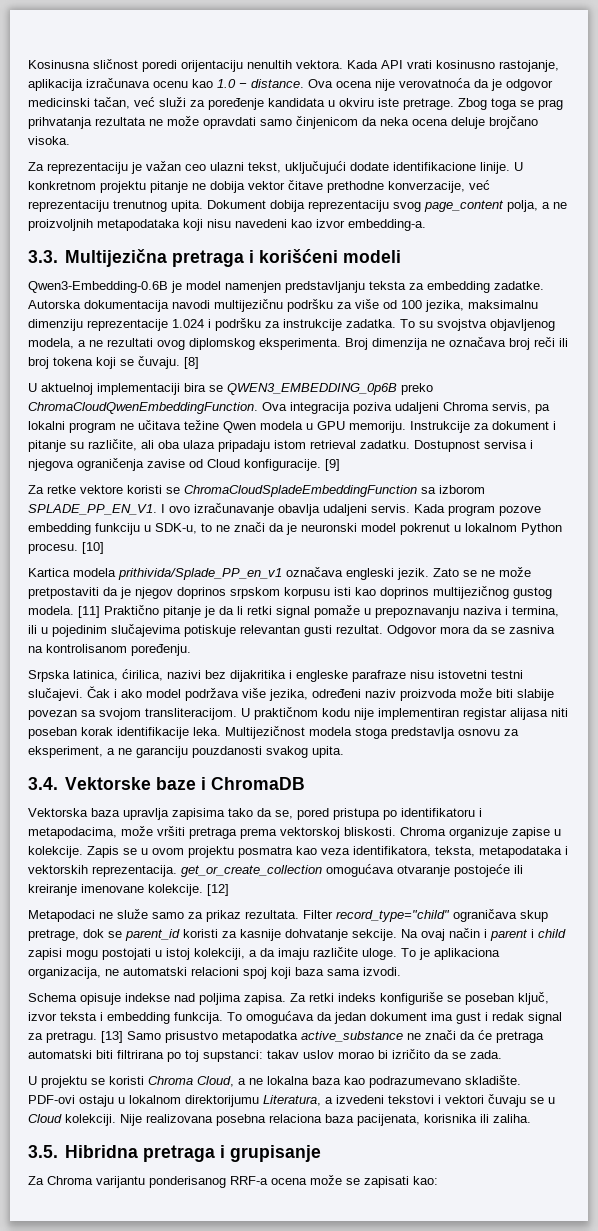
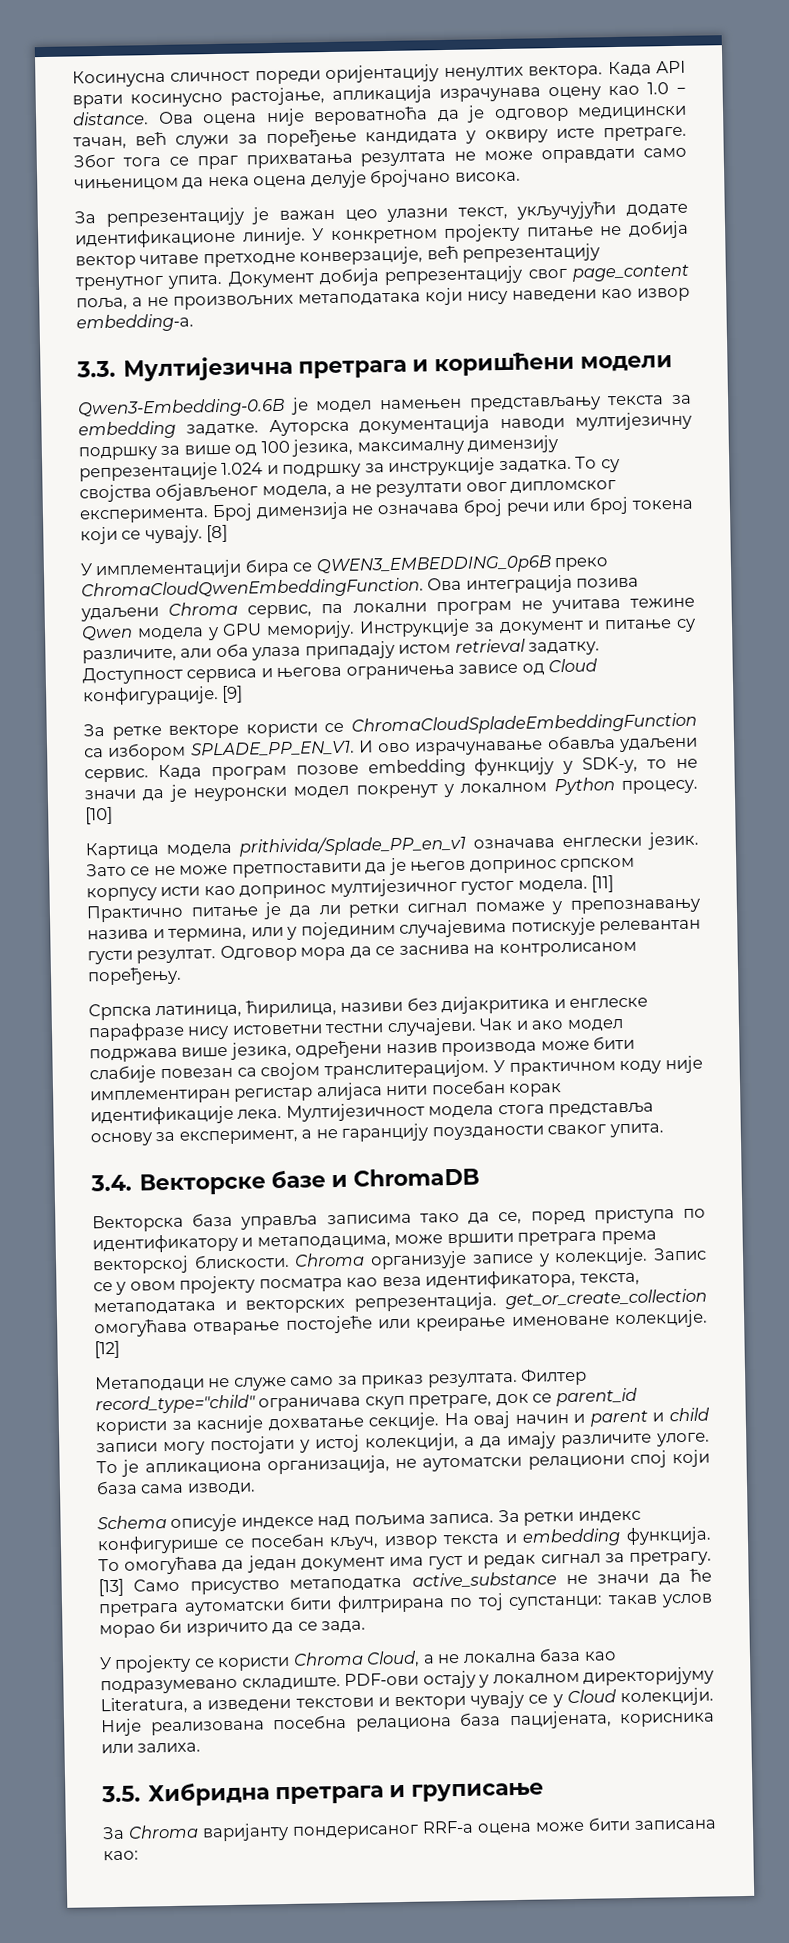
- Kosinusna sličnost poredi orijentaciju nenultih vektora. Kada API vrati kosinusno rastojanje, aplikacija izračunava ocenu kao 1.0 − distance. Ova ocena nije verovatnoća da je odgovor medicinski tačan, već služi za poređenje kandidata u okviru iste pretrage. Zbog toga se prag prihvatanja rezultata ne može opravdati samo činjenicom da neka ocena deluje brojčano visoka.
- Za reprezentaciju je važan ceo ulazni tekst, uključujući dodate identifikacione linije. U konkretnom projektu pitanje ne dobija vektor čitave prethodne konverzacije, već reprezentaciju trenutnog upita. Dokument dobija reprezentaciju svog page_content polja, a ne proizvoljnih metapodataka koji nisu navedeni kao izvor embedding-a.
- 3.3. Multijezična pretraga i korišćeni modeli
- Qwen3-Embedding-0.6B je model namenjen predstavljanju teksta za embedding zadatke. Autorska dokumentacija navodi multijezičnu podršku za više od 100 jezika, maksimalnu dimenziju reprezentacije 1.024 i podršku za instrukcije zadatka. To su svojstva objavljenog modela, a ne rezultati ovog diplomskog eksperimenta. Broj dimenzija ne označava broj reči ili broj tokena koji se čuvaju. [8]
- U aktuelnoj implementaciji bira se QWEN3_EMBEDDING_0p6B preko ChromaCloudQwenEmbeddingFunction. Ova integracija poziva udaljeni Chroma servis, pa lokalni program ne učitava težine Qwen modela u GPU memoriju. Instrukcije za dokument i pitanje su različite, ali oba ulaza pripadaju istom retrieval zadatku. Dostupnost servisa i njegova ograničenja zavise od Cloud konfiguracije. [9]
- Za retke vektore koristi se ChromaCloudSpladeEmbeddingFunction sa izborom SPLADE_PP_EN_V1. I ovo izračunavanje obavlja udaljeni servis. Kada program pozove embedding funkciju u SDK-u, to ne znači da je neuronski model pokrenut u lokalnom Python procesu. [10]
- Kartica modela prithivida/Splade_PP_en_v1 označava engleski jezik. Zato se ne može pretpostaviti da je njegov doprinos srpskom korpusu isti kao doprinos multijezičnog gustog modela. [11] Praktično pitanje je da li retki signal pomaže u prepoznavanju naziva i termina, ili u pojedinim slučajevima potiskuje relevantan gusti rezultat. Odgovor mora da se zasniva na kontrolisanom poređenju.
- Srpska latinica, ćirilica, nazivi bez dijakritika i engleske parafraze nisu istovetni testni slučajevi. Čak i ako model podržava više jezika, određeni naziv proizvoda može biti slabije povezan sa svojom transliteracijom. U praktičnom kodu nije implementiran registar alijasa niti poseban korak identifikacije leka. Multijezičnost modela stoga predstavlja osnovu za eksperiment, a ne garanciju pouzdanosti svakog upita.
- 3.4. Vektorske baze i ChromaDB
- Vektorska baza upravlja zapisima tako da se, pored pristupa po identifikatoru i metapodacima, može vršiti pretraga prema vektorskoj bliskosti. Chroma organizuje zapise u kolekcije. Zapis se u ovom projektu posmatra kao veza identifikatora, teksta, metapodataka i vektorskih reprezentacija. get_or_create_collection omogućava otvaranje postojeće ili kreiranje imenovane kolekcije. [12]
- Metapodaci ne služe samo za prikaz rezultata. Filter record_type="child" ograničava skup pretrage, dok se parent_id koristi za kasnije dohvatanje sekcije. Na ovaj način i parent i child zapisi mogu postojati u istoj kolekciji, a da imaju različite uloge. To je aplikaciona organizacija, ne automatski relacioni spoj koji baza sama izvodi.
- Schema opisuje indekse nad poljima zapisa. Za retki indeks konfiguriše se poseban ključ, izvor teksta i embedding funkcija. To omogućava da jedan dokument ima gust i redak signal za pretragu. [13] Samo prisustvo metapodatka active_substance ne znači da će pretraga automatski biti filtrirana po toj supstanci: takav uslov morao bi izričito da se zada.
- U projektu se koristi Chroma Cloud, a ne lokalna baza kao podrazumevano skladište. PDF-ovi ostaju u lokalnom direktorijumu Literatura, a izvedeni tekstovi i vektori čuvaju se u Cloud kolekciji. Nije realizovana posebna relaciona baza pacijenata, korisnika ili zaliha.
- 3.5. Hibridna pretraga i grupisanje
- Za Chroma varijantu ponderisanog RRF-a ocena može se zapisati kao:
+ Косинусна сличност пореди оријентацију ненултих вектора. Када API врати косинусно растојање, апликација израчунава оцену као 1.0 − distance. Ова оцена није вероватноћа да је одговор медицински тачан, већ служи за поређење кандидата у оквиру исте претраге. Због тога се праг прихватања резултата не може оправдати само чињеницом да нека оцена делује бројчано висока.
+ За репрезентацију је важан цео улазни текст, укључујући додате идентификационе линије. У конкретном пројекту питање не добија вектор читаве претходне конверзације, већ репрезентацију тренутног упита. Документ добија репрезентацију свог page_content поља, а не произвољних метаподатака који нису наведени као извор embedding-а.
+ 3.3. Мултијезична претрага и коришћени модели
+ Qwen3-Embedding-0.6B је модел намењен представљању текста за embedding задатке. Ауторска документација наводи мултијезичну подршку за више од 100 језика, максималну димензију репрезентације 1.024 и подршку за инструкције задатка. То су својства објављеног модела, а не резултати овог дипломског експеримента. Број димензија не означава број речи или број токена који се чувају. [8]
+ У имплементацији бира се QWEN3_EMBEDDING_0p6B преко ChromaCloudQwenEmbeddingFunction. Ова интеграција позива удаљени Chroma сервис, па локални програм не учитава тежине Qwen модела у GPU меморију. Инструкције за документ и питање су различите, али оба улаза припадају истом retrieval задатку. Доступност сервиса и његова ограничења зависе од Cloud конфигурације. [9]
+ За ретке векторе користи се ChromaCloudSpladeEmbeddingFunction са избором SPLADE_PP_EN_V1. И ово израчунавање обавља удаљени сервис. Када програм позове embedding функцију у SDK-у, то не значи да је неуронски модел покренут у локалном Python процесу. [10]
+ Картица модела prithivida/Splade_PP_en_v1 означава енглески језик. Зато се не може претпоставити да је његов допринос српском корпусу исти као допринос мултијезичног густог модела. [11] Практично питање је да ли ретки сигнал помаже у препознавању назива и термина, или у појединим случајевима потискује релевантан густи резултат. Одговор мора да се заснива на контролисаном поређењу.
+ Српска латиница, ћирилица, називи без дијакритика и енглеске парафразе нису истоветни тестни случајеви. Чак и ако модел подржава више језика, одређени назив производа може бити слабије повезан са својом транслитерацијом. У практичном коду није имплементиран регистар алијаса нити посебан корак идентификације лека. Мултијезичност модела стога представља основу за експеримент, а не гаранцију поузданости сваког упита.
+ 3.4. Векторске базе и ChromaDB
+ Векторска база управља записима тако да се, поред приступа по идентификатору и метаподацима, може вршити претрага према векторској блискости. Chroma организује записе у колекције. Запис се у овом пројекту посматра као веза идентификатора, текста, метаподатака и векторских репрезентација. get_or_create_collection омогућава отварање постојеће или креирање именоване колекције. [12]
+ Метаподаци не служе само за приказ резултата. Филтер record_type="child" ограничава скуп претраге, док се parent_id користи за касније дохватање секције. На овај начин и parent и child записи могу постојати у истој колекцији, а да имају различите улоге. То је апликациона организација, не аутоматски релациони спој који база сама изводи.
+ Schema описује индексе над пољима записа. За ретки индекс конфигурише се посебан кључ, извор текста и embedding функција. То омогућава да један документ има густ и редак сигнал за претрагу. [13] Само присуство метаподатка active_substance не значи да ће претрага аутоматски бити филтрирана по тој супстанци: такав услов морао би изричито да се зада.
+ У пројекту се користи Chroma Cloud, а не локална база као подразумевано складиште. PDF-ови остају у локалном директоријуму Literatura, а изведени текстови и вектори чувају се у Cloud колекцији. Није реализована посебна релациона база пацијената, корисника или залиха.
+ 3.5. Хибридна претрага и груписање
+ За Chroma варијанту пондерисаног RRF-а оцена може бити записана као:

